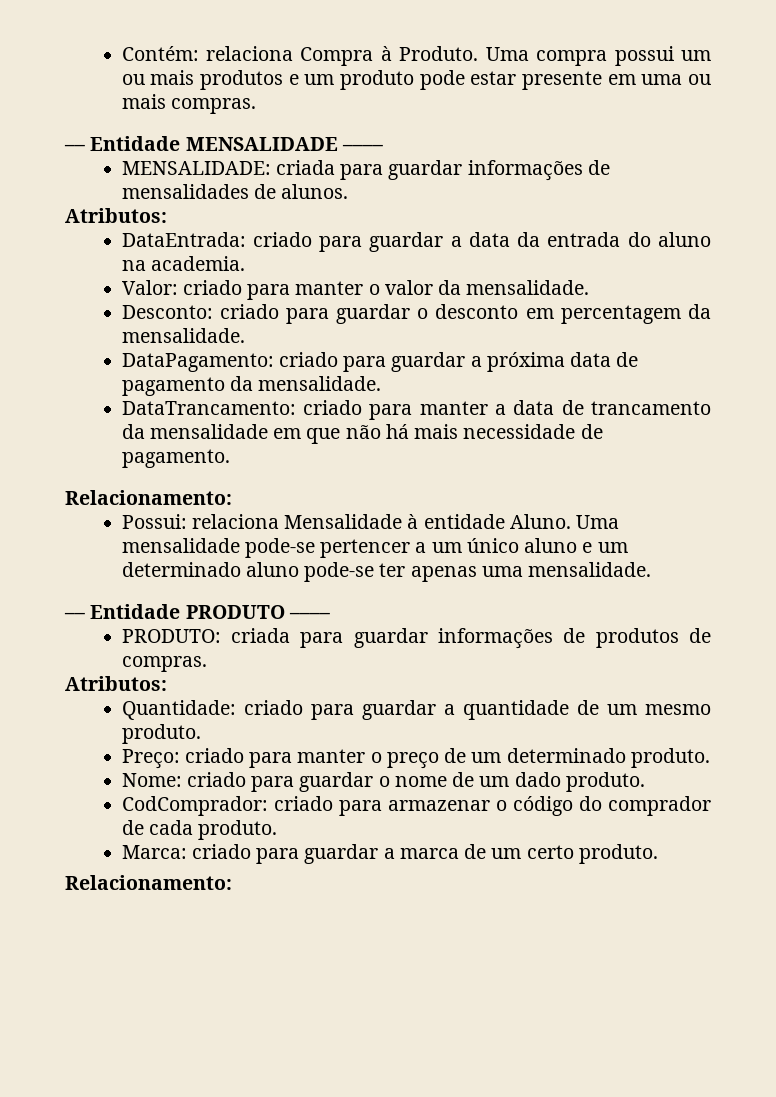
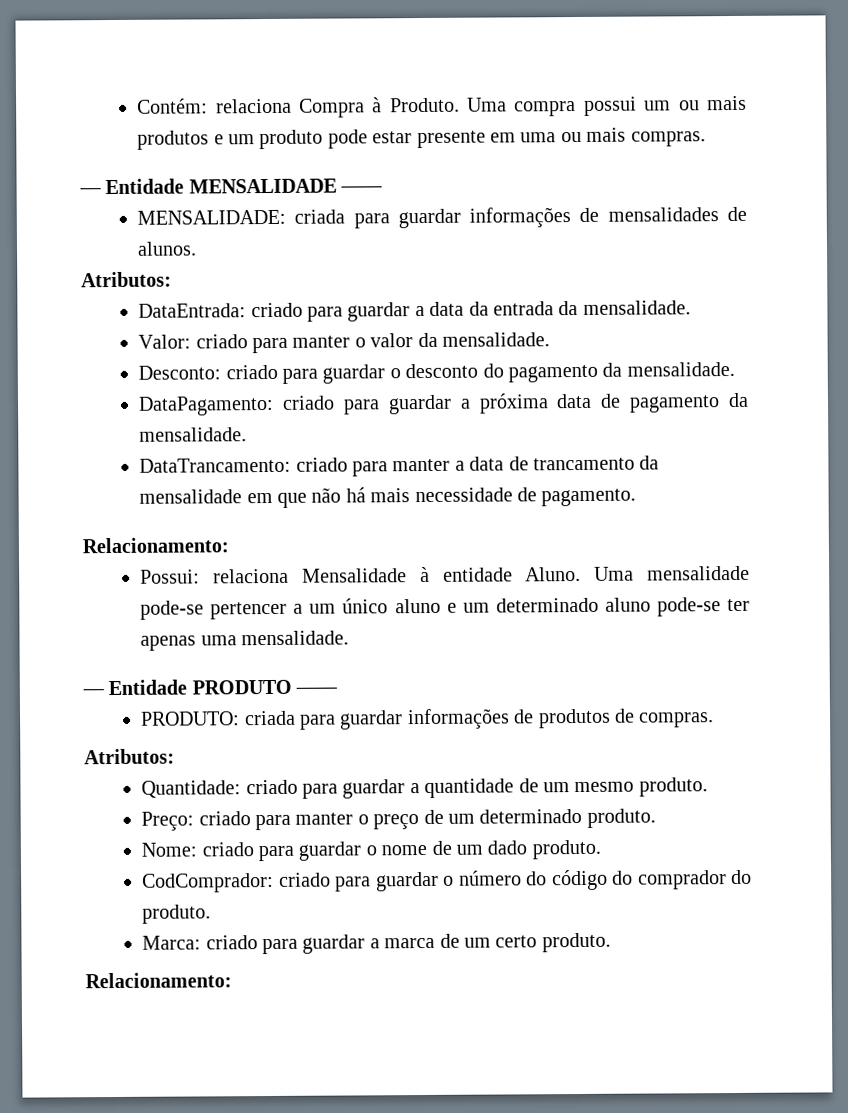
- DataEntrada: criado para guardar a data da entrada do aluno na academia.
+ DataEntrada: criado para guardar a data da entrada da mensalidade.
- Desconto: criado para guardar o desconto em percentagem da mensalidade.
+ Desconto: criado para guardar o desconto do pagamento da mensalidade.
- CodComprador: criado para armazenar o código do comprador de cada produto.
+ CodComprador: criado para guardar o número do código do comprador do produto.

